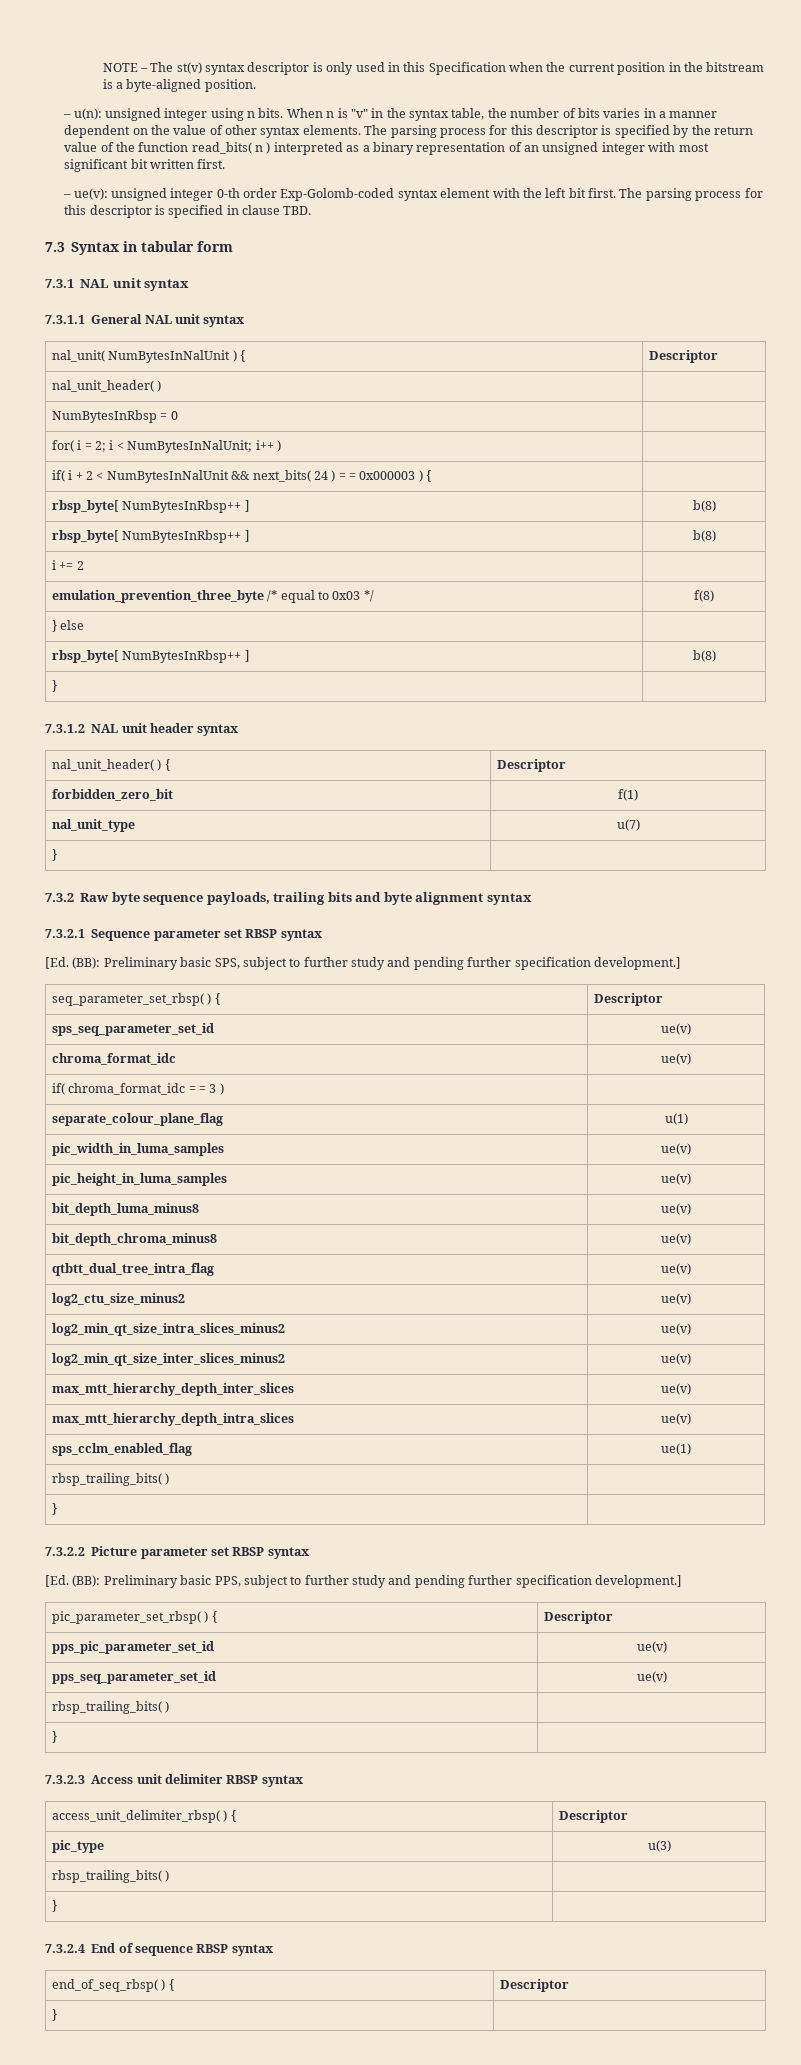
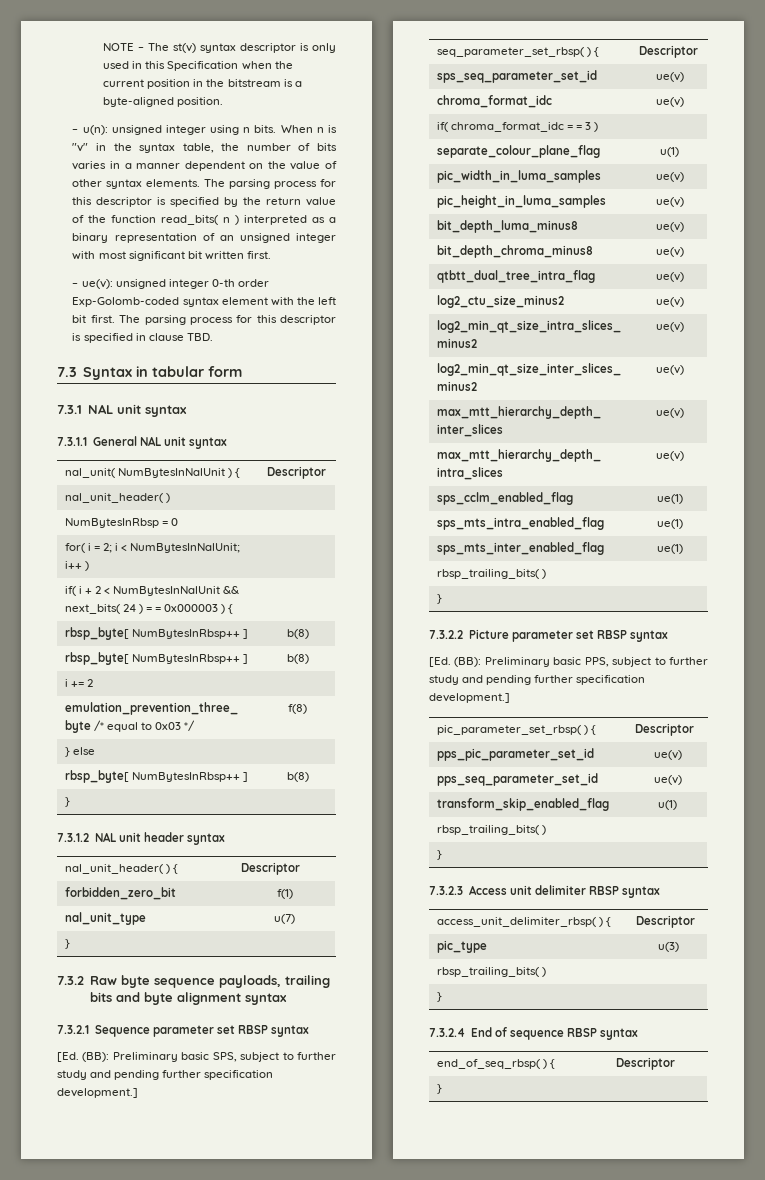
+ sps_mts_intra_enabled_flag | ue(1)
+ sps_mts_inter_enabled_flag | ue(1)
+ transform_skip_enabled_flag | u(1)

